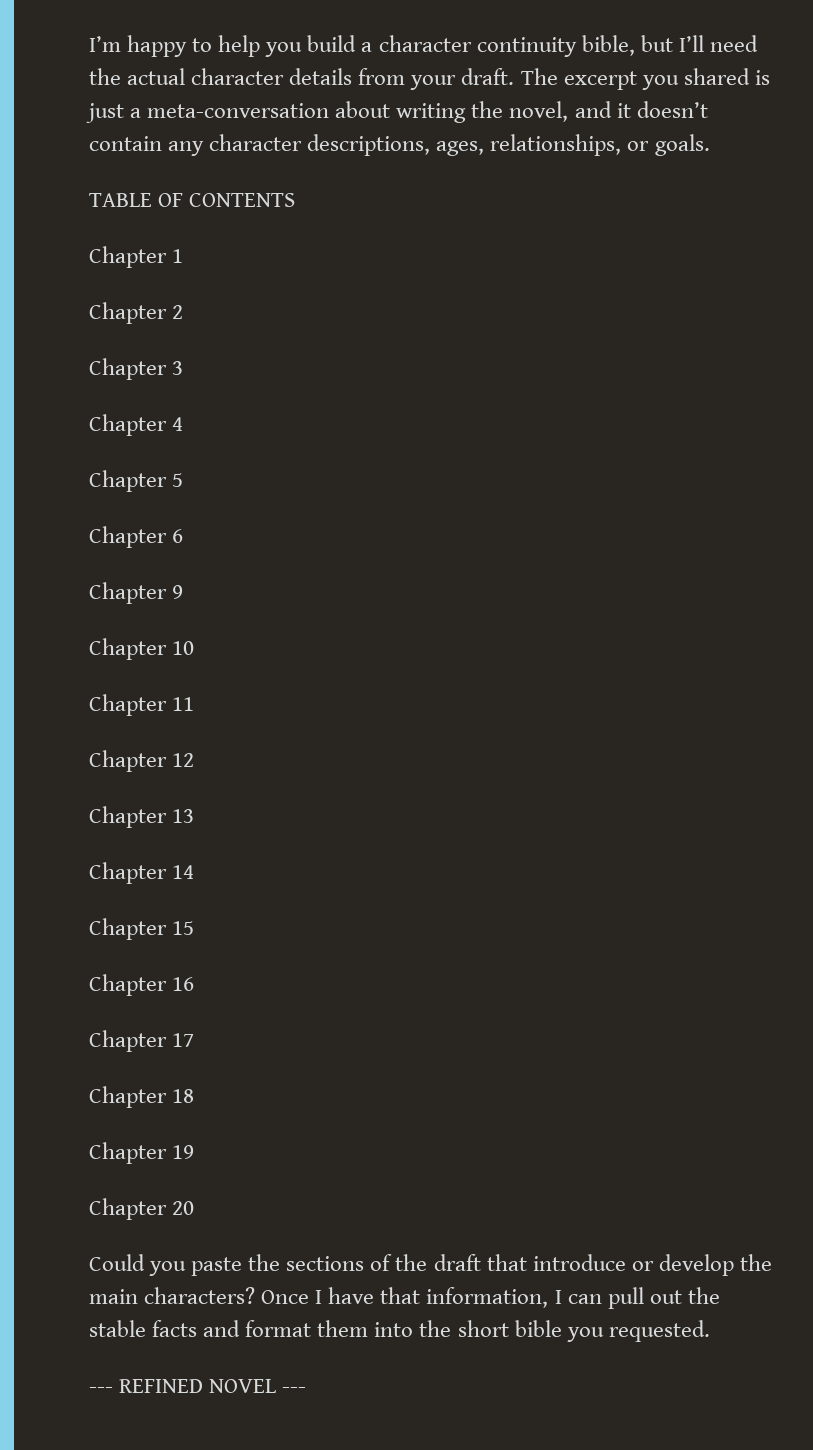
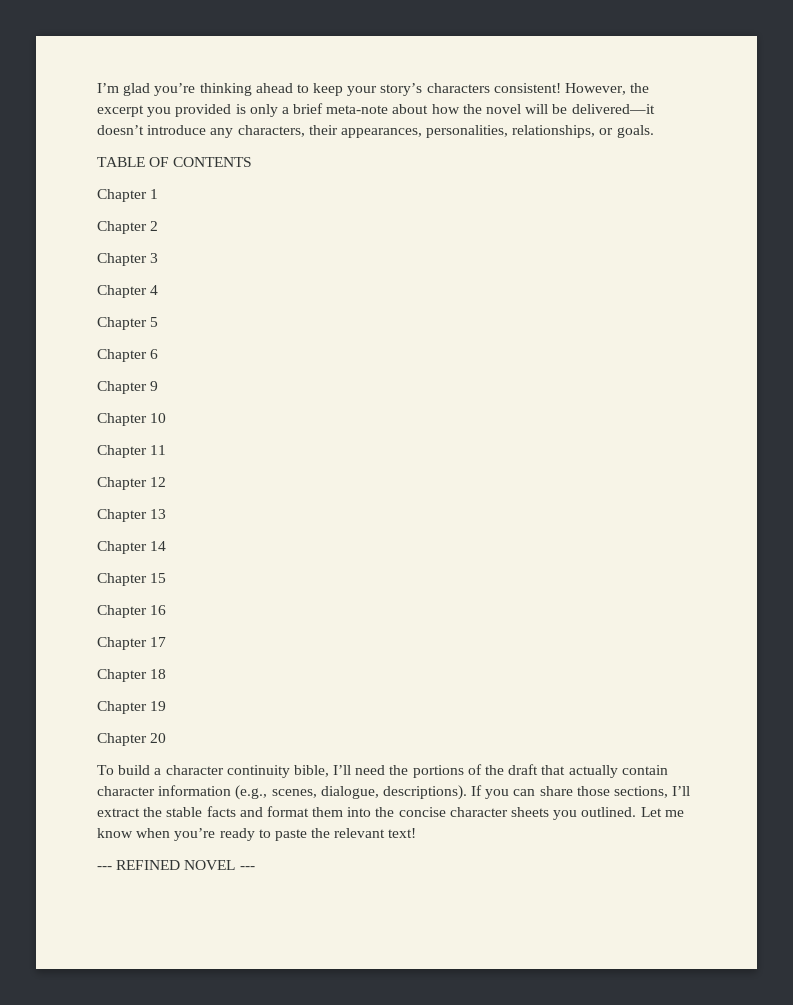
- I’m happy to help you build a character continuity bible, but I’ll need the actual character details from your draft. The excerpt you shared is just a meta‑conversation about writing the novel, and it doesn’t contain any character descriptions, ages, relationships, or goals.
+ I’m glad you’re thinking ahead to keep your story’s characters consistent! However, the excerpt you provided is only a brief meta‑note about how the novel will be delivered—it doesn’t introduce any characters, their appearances, personalities, relationships, or goals.
- Could you paste the sections of the draft that introduce or develop the main characters? Once I have that information, I can pull out the stable facts and format them into the short bible you requested.
+ To build a character continuity bible, I’ll need the portions of the draft that actually contain character information (e.g., scenes, dialogue, descriptions). If you can share those sections, I’ll extract the stable facts and format them into the concise character sheets you outlined. Let me know when you’re ready to paste the relevant text!

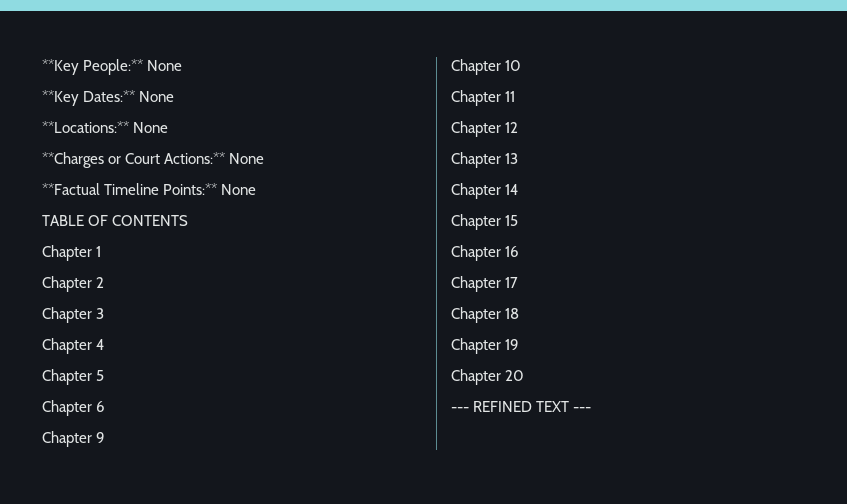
- I’m glad you’re thinking ahead to keep your story’s characters consistent! However, the excerpt you provided is only a brief meta‑note about how the novel will be delivered—it doesn’t introduce any characters, their appearances, personalities, relationships, or goals.
+ **Key People:** None
+ **Key Dates:** None
+ **Locations:** None
+ **Charges or Court Actions:** None
+ **Factual Timeline Points:** None
- To build a character continuity bible, I’ll need the portions of the draft that actually contain character information (e.g., scenes, dialogue, descriptions). If you can share those sections, I’ll extract the stable facts and format them into the concise character sheets you outlined. Let me know when you’re ready to paste the relevant text!
- --- REFINED NOVEL ---
+ --- REFINED TEXT ---

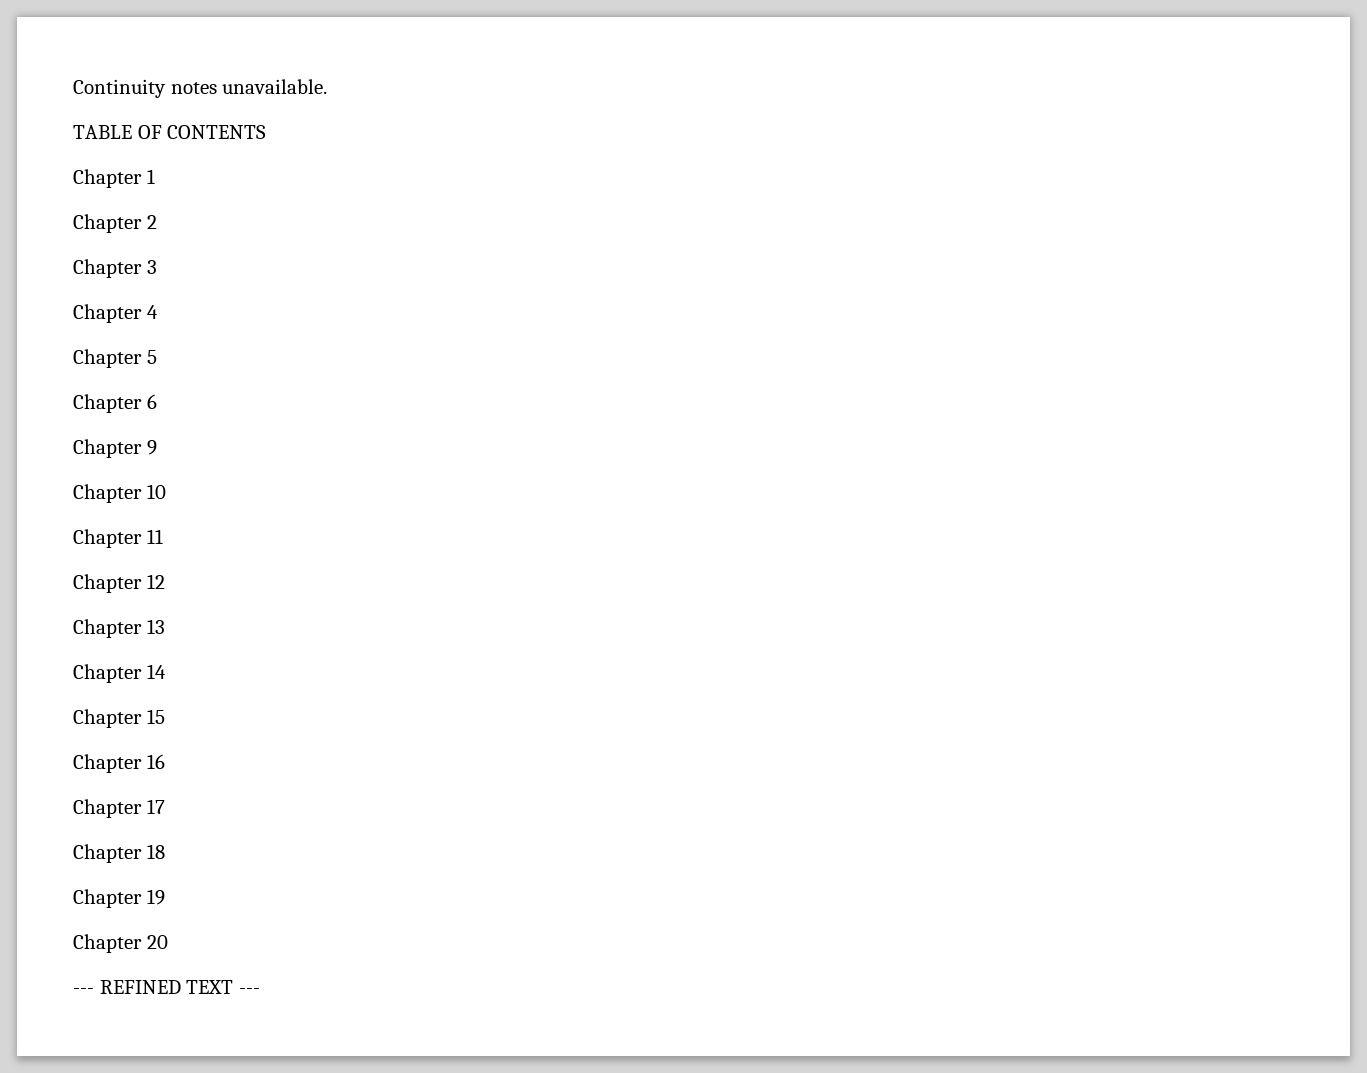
- **Key People:** None
- **Key Dates:** None
- **Locations:** None
- **Charges or Court Actions:** None
- **Factual Timeline Points:** None
+ Continuity notes unavailable.

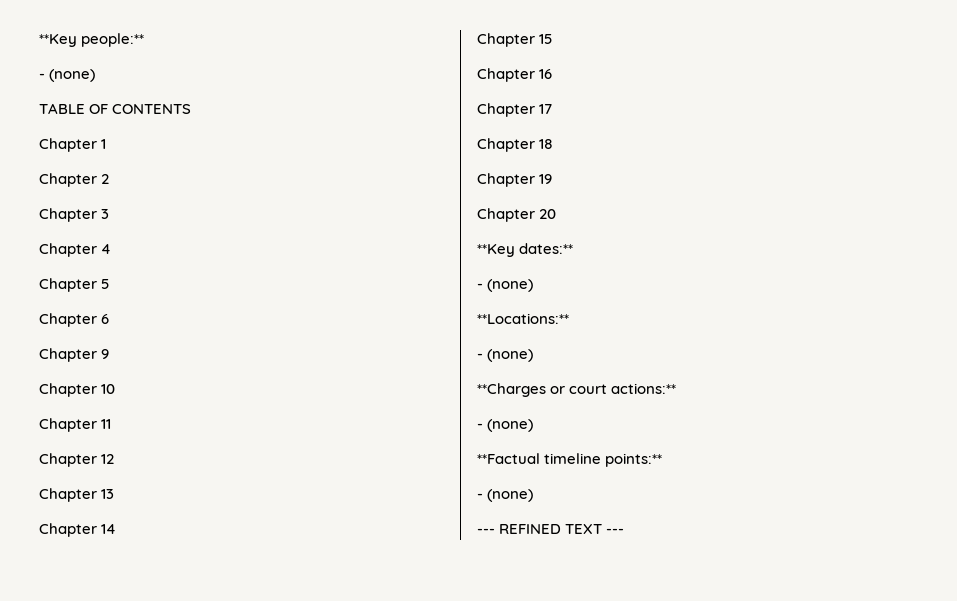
- Continuity notes unavailable.
+ **Key people:**
+ - (none)
+ **Key dates:**
+ - (none)
+ **Locations:**
+ - (none)
+ **Charges or court actions:**
+ - (none)
+ **Factual timeline points:**
+ - (none)

